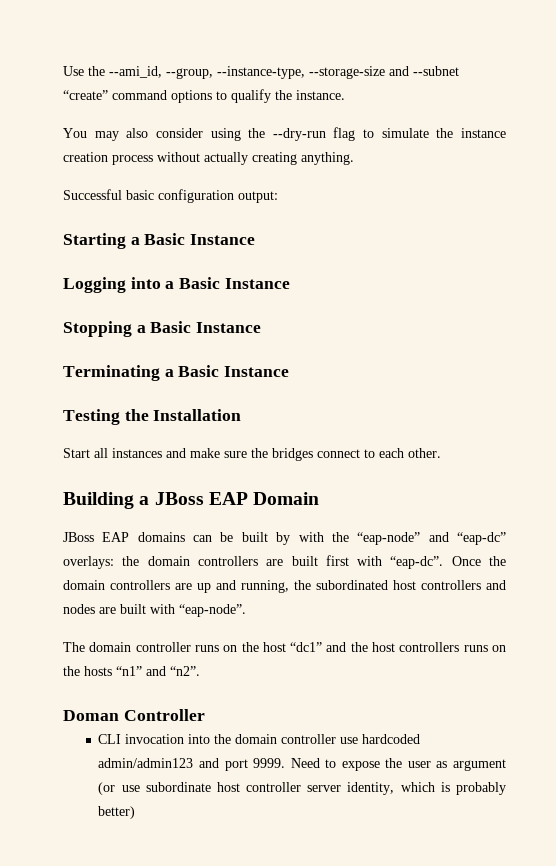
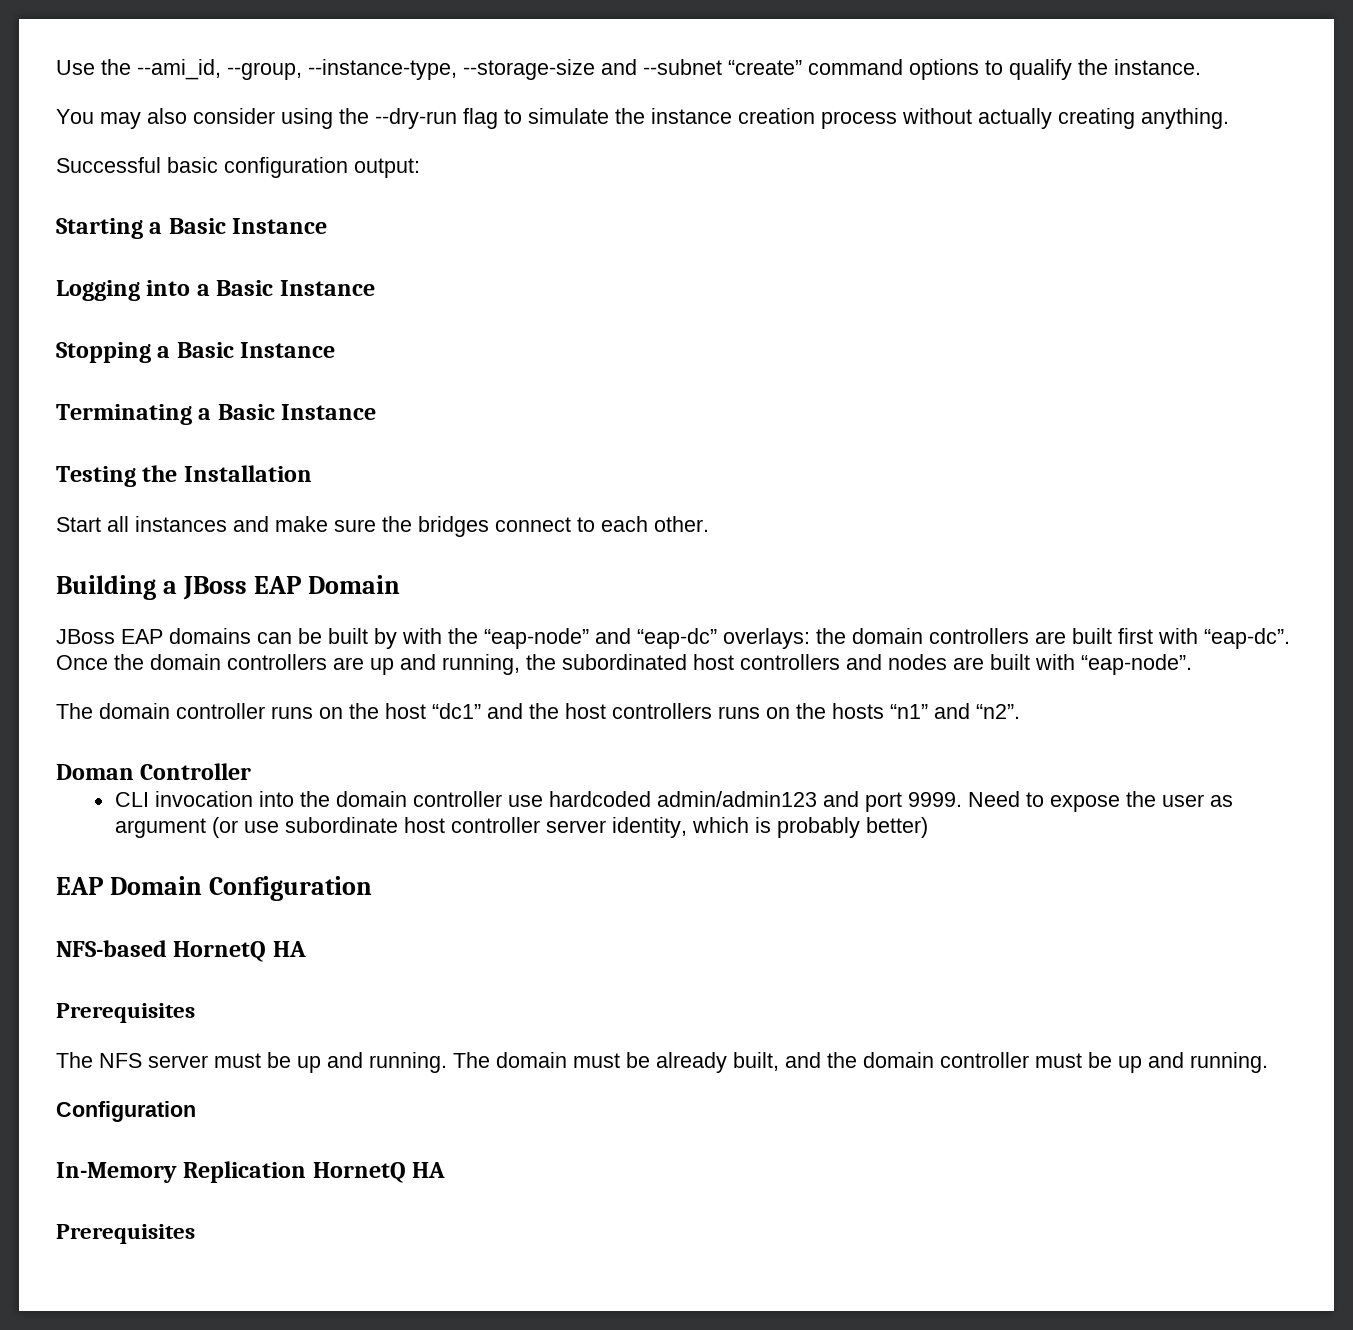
+ EAP Domain Configuration
+ NFS-based HornetQ HA
+ Prerequisites
+ The NFS server must be up and running. The domain must be already built, and the domain controller must be up and running.
+ Configuration
+ In-Memory Replication HornetQ HA
+ Prerequisites

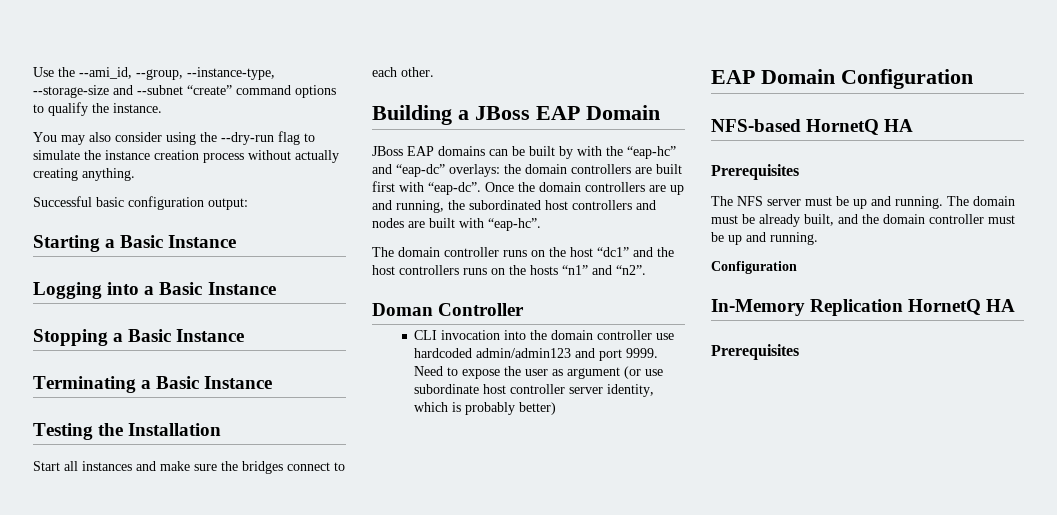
- JBoss EAP domains can be built by with the “eap-node” and “eap-dc” overlays: the domain controllers are built first with “eap-dc”.
+ JBoss EAP domains can be built by with the “eap-hc” and “eap-dc” overlays: the domain controllers are built first with “eap-dc”.
- Once the domain controllers are up and running, the subordinated host controllers and nodes are built with “eap-node”.
+ Once the domain controllers are up and running, the subordinated host controllers and nodes are built with “eap-hc”.

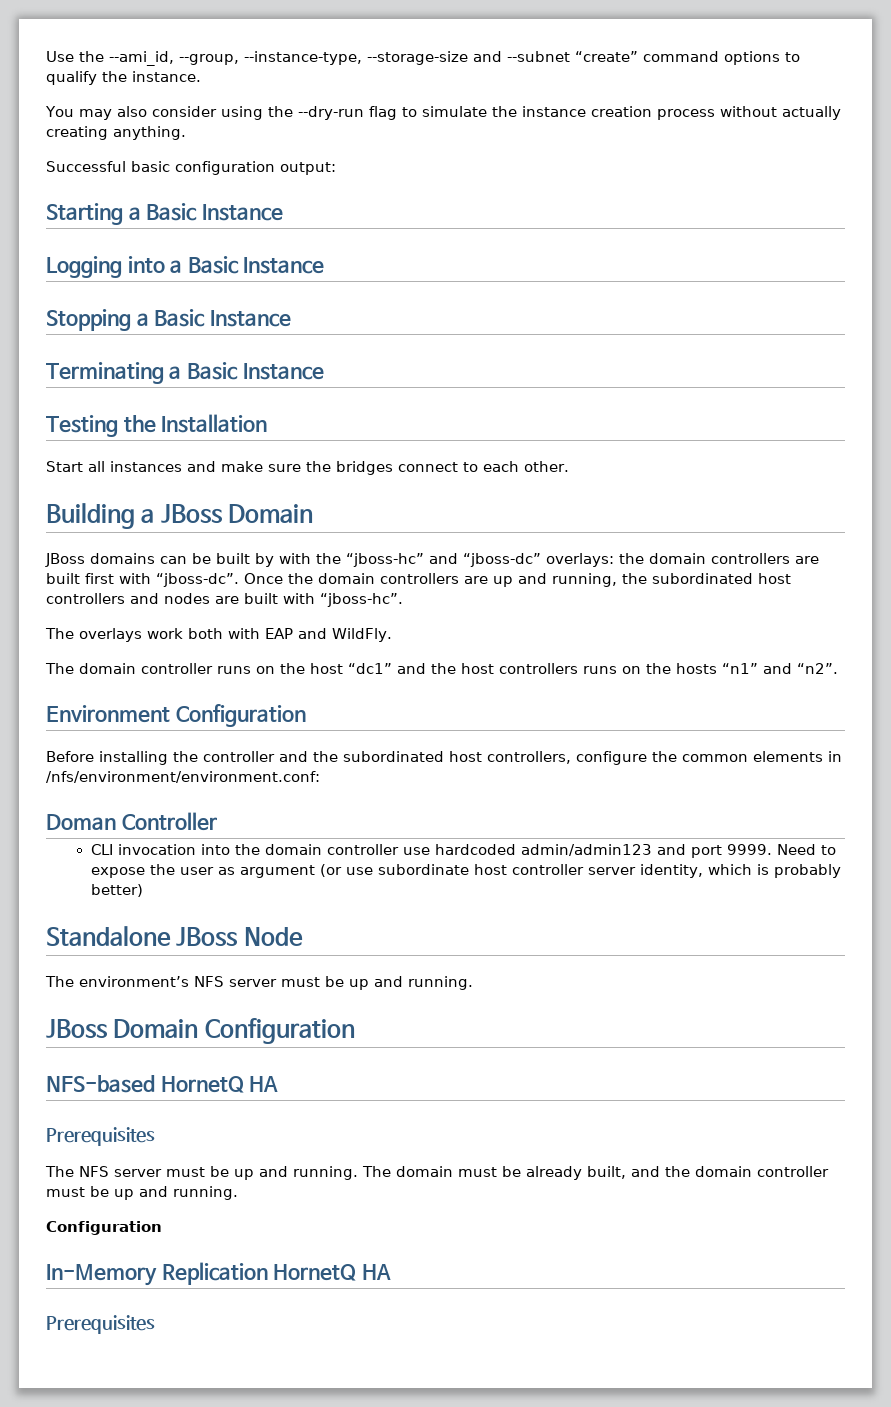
- Building a JBoss EAP Domain
+ Building a JBoss Domain
- JBoss EAP domains can be built by with the “eap-hc” and “eap-dc” overlays: the domain controllers are built first with “eap-dc”.
+ JBoss domains can be built by with the “jboss-hc” and “jboss-dc” overlays: the domain controllers are built first with “jboss-dc”.
- Once the domain controllers are up and running, the subordinated host controllers and nodes are built with “eap-hc”.
+ Once the domain controllers are up and running, the subordinated host controllers and nodes are built with “jboss-hc”.
+ The overlays work both with EAP and WildFly.
+ Environment Configuration
+ Before installing the controller and the subordinated host controllers, configure the common elements in /nfs/environment/environment.conf:
- EAP Domain Configuration
+ Standalone JBoss Node
+ The environment’s NFS server must be up and running.
+ JBoss Domain Configuration

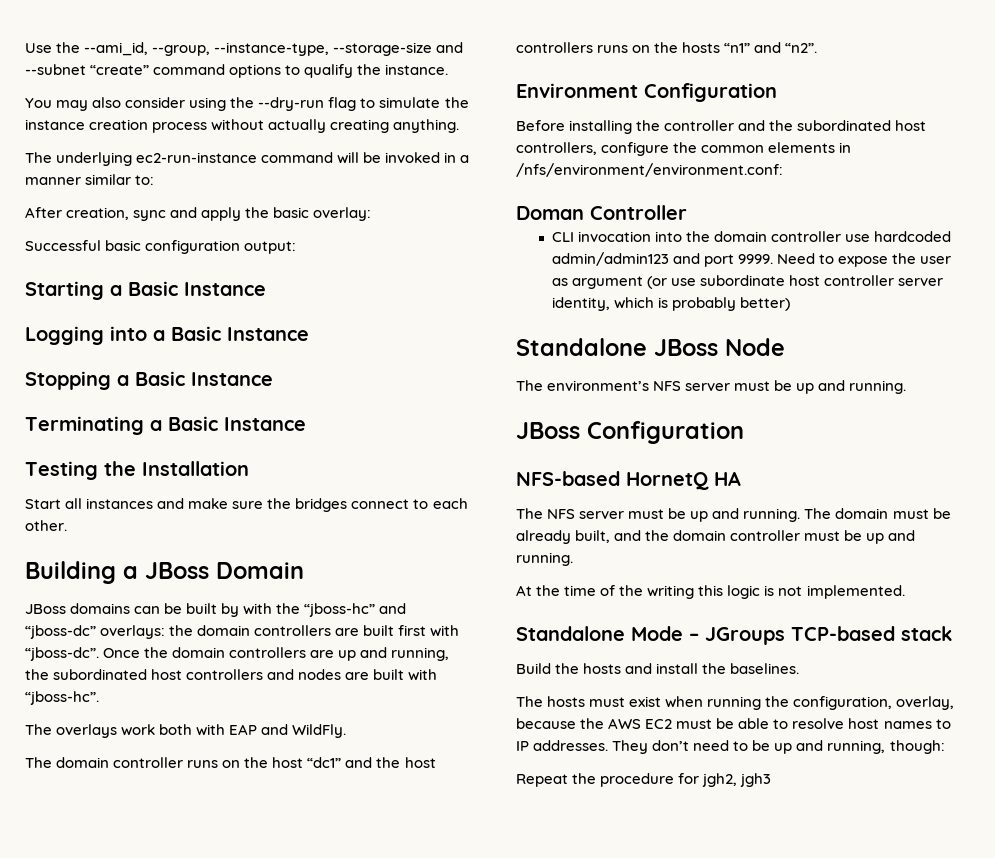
+ The underlying ec2-run-instance command will be invoked in a manner similar to:
+ After creation, sync and apply the basic overlay:
- JBoss Domain Configuration
+ JBoss Configuration
  NFS-based HornetQ HA
- Prerequisites
  The domain must be already built, and the domain controller must be up and running.
- Configuration
- In-Memory Replication HornetQ HA
- Prerequisites
+ At the time of the writing this logic is not implemented.
+ Standalone Mode – JGroups TCP-based stack
+ Build the hosts and install the baselines.
+ The hosts must exist when running the configuration, overlay, because the AWS EC2 must be able to resolve host names to IP addresses. They don’t need to be up and running, though:
+ Repeat the procedure for jgh2, jgh3

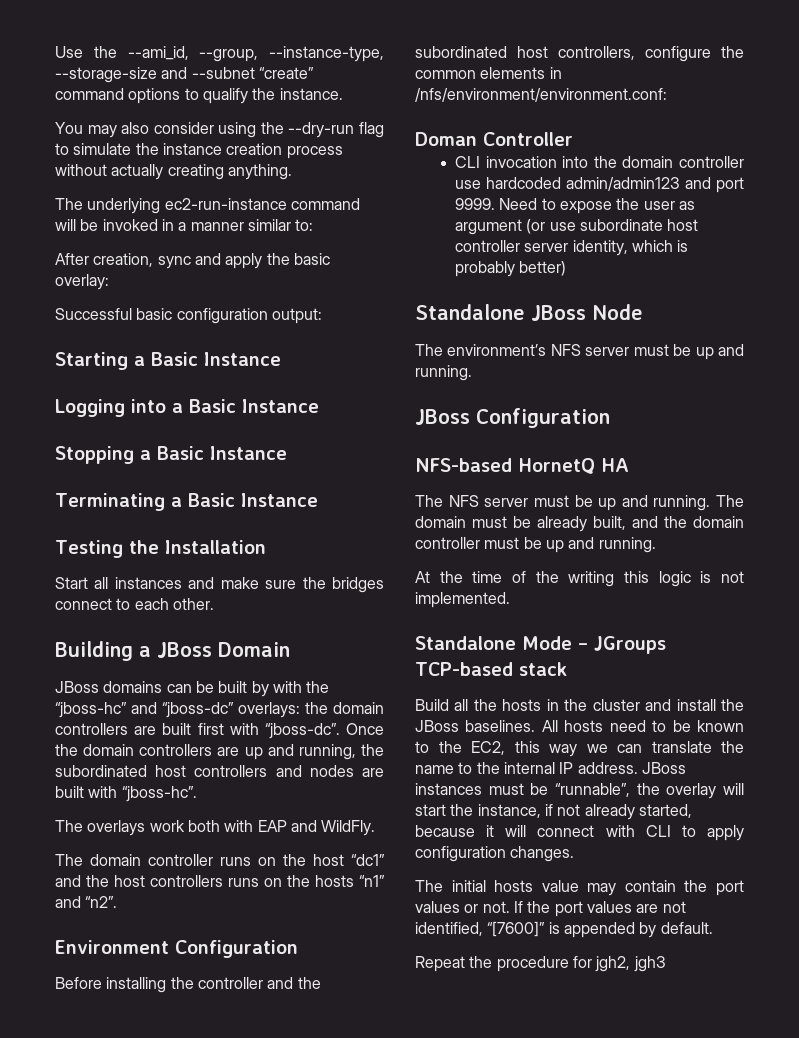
- Build the hosts and install the baselines.
- The hosts must exist when running the configuration, overlay, because the AWS EC2 must be able to resolve host names to IP addresses. They don’t need to be up and running, though:
+ Build all the hosts in the cluster and install the JBoss baselines. All hosts need to be known to the EC2, this way we can translate the name to the internal IP address. JBoss instances must be “runnable”, the overlay will start the instance, if not already started, because it will connect with CLI to apply configuration changes.
+ The initial hosts value may contain the port values or not. If the port values are not identified, “[7600]” is appended by default.

